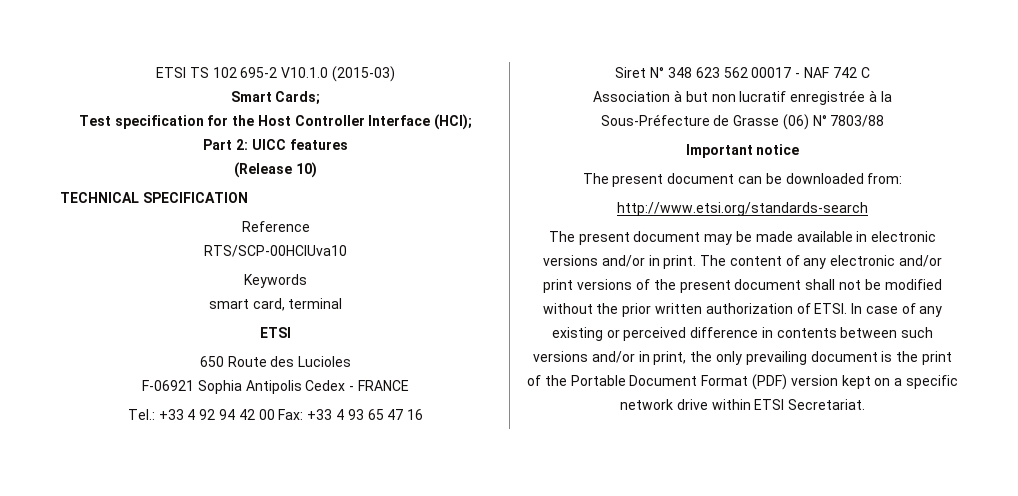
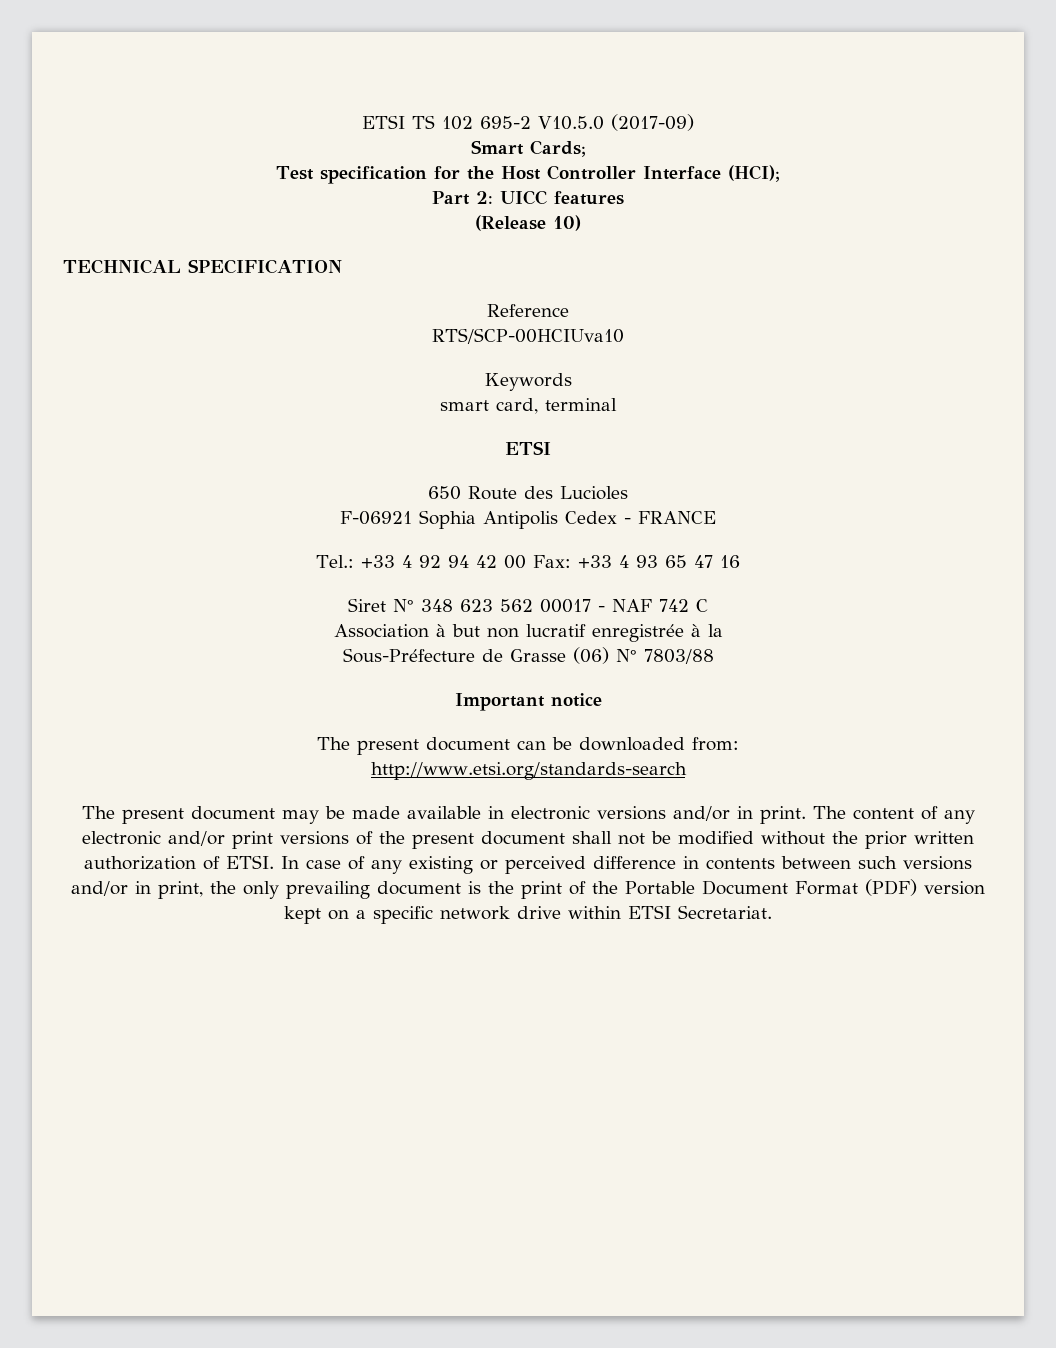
- ETSI TS 102 695-2 V10.1.0 (2015-03)
+ ETSI TS 102 695-2 V10.5.0 (2017-09)

